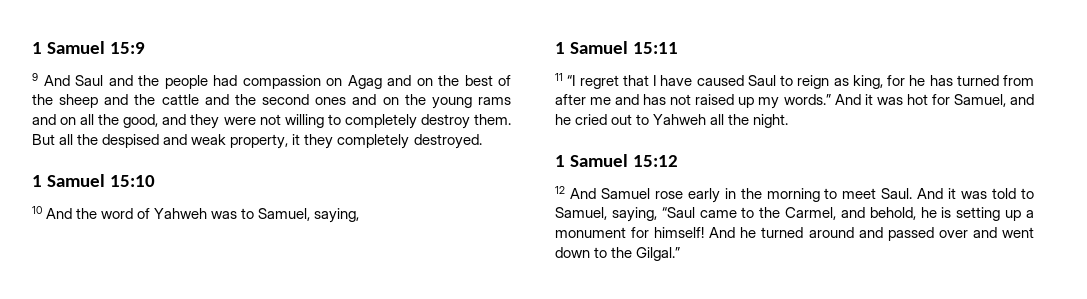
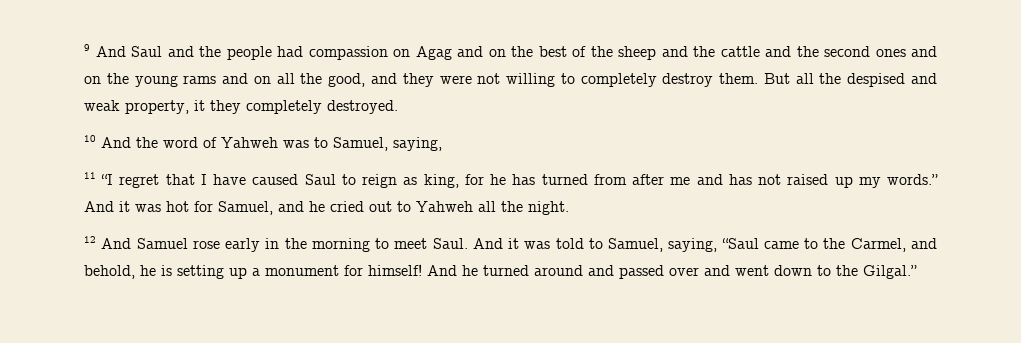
- 1 Samuel 15:9
- 1 Samuel 15:10
- 1 Samuel 15:11
- 1 Samuel 15:12

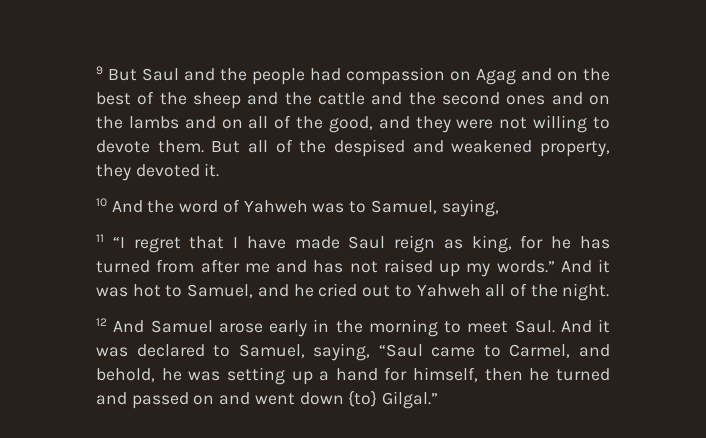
- 9 And Saul and the people had compassion on Agag and on the best of the sheep and the cattle and the second ones and on the young rams and on all the good, and they were not willing to completely destroy them.
+ 9 But Saul and the people had compassion on Agag and on the best of the sheep and the cattle and the second ones and on the lambs and on all of the good, and they were not willing to devote them.
- But all the despised and weak property, it they completely destroyed.
+ But all of the despised and weakened property, they devoted it.
- 11 “I regret that I have caused Saul to reign as king, for he has turned from after me and has not raised up my words.”
+ 11 “I regret that I have made Saul reign as king, for he has turned from after me and has not raised up my words.”
- And it was hot for Samuel, and he cried out to Yahweh all the night.
+ And it was hot to Samuel, and he cried out to Yahweh all of the night.
- 12 And Samuel rose early in the morning to meet Saul.
+ 12 And Samuel arose early in the morning to meet Saul.
- And it was told to Samuel, saying, “Saul came to the Carmel, and behold, he is setting up a monument for himself! And he turned around and passed over and went down to the Gilgal.”
+ And it was declared to Samuel, saying, “Saul came to Carmel, and behold, he was setting up a hand for himself, then he turned and passed on and went down {to} Gilgal.”

